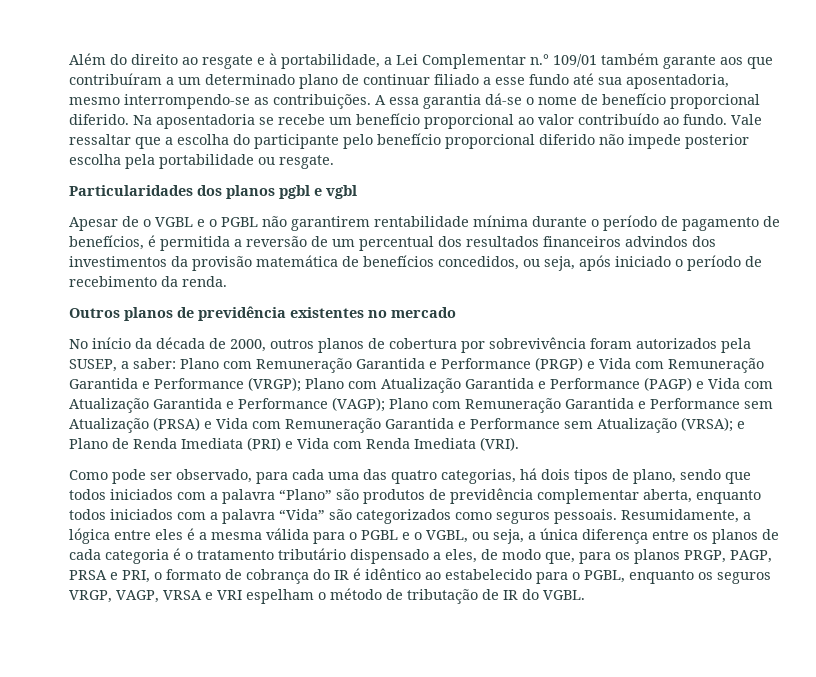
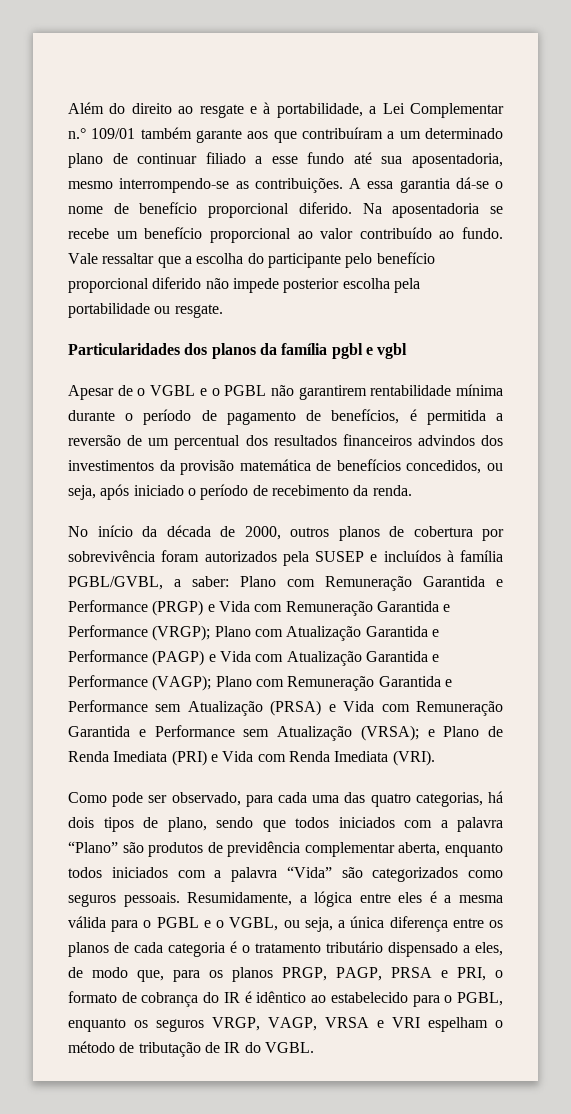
- Particularidades dos planos pgbl e vgbl
+ Particularidades dos planos da família pgbl e vgbl
- Outros planos de previdência existentes no mercado
- No início da década de 2000, outros planos de cobertura por sobrevivência foram autorizados pela SUSEP, a saber:
+ No início da década de 2000, outros planos de cobertura por sobrevivência foram autorizados pela SUSEP e incluídos à família PGBL/GVBL, a saber:

